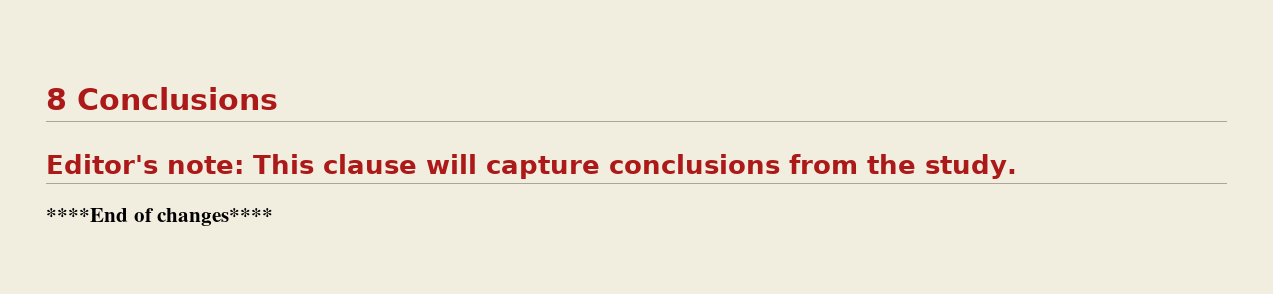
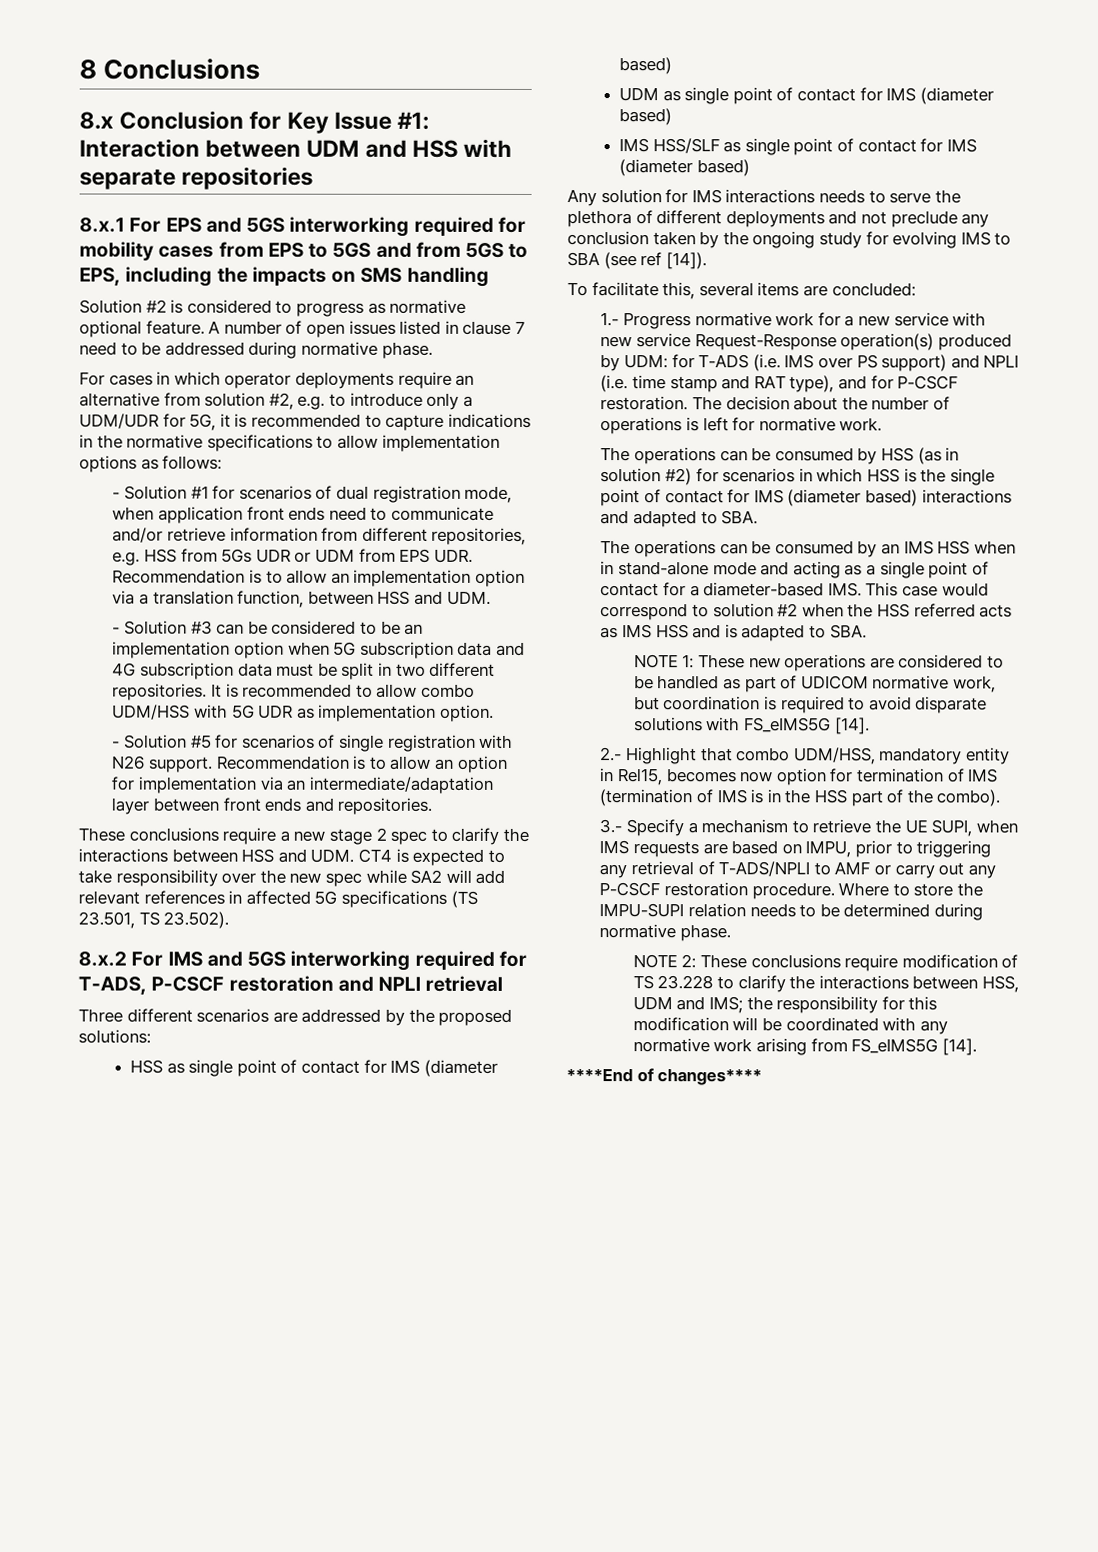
- Editor's note: This clause will capture conclusions from the study.
+ 8.x Conclusion for Key Issue #1: Interaction between UDM and HSS with separate repositories
+ 8.x.1 For EPS and 5GS interworking required for mobility cases from EPS to 5GS and from 5GS to EPS, including the impacts on SMS handling
+ Solution #2 is considered to progress as normative optional feature. A number of open issues listed in clause 7 need to be addressed during normative phase.
+ For cases in which operator deployments require an alternative from solution #2, e.g. to introduce only a UDM/UDR for 5G, it is recommended to capture indications in the normative specifications to allow implementation options as follows:
+ - Solution #1 for scenarios of dual registration mode, when application front ends need to communicate and/or retrieve information from different repositories, e.g. HSS from 5Gs UDR or UDM from EPS UDR. Recommendation is to allow an implementation option via a translation function, between HSS and UDM.
+ - Solution #3 can be considered to be an implementation option when 5G subscription data and 4G subscription data must be split in two different repositories. It is recommended to allow combo UDM/HSS with 5G UDR as implementation option.
+ - Solution #5 for scenarios of single registration with N26 support. Recommendation is to allow an option for implementation via an intermediate/adaptation layer between front ends and repositories.
+ These conclusions require a new stage 2 spec to clarify the interactions between HSS and UDM. CT4 is expected to take responsibility over the new spec while SA2 will add relevant references in affected 5G specifications (TS 23.501, TS 23.502).
+ 8.x.2 For IMS and 5GS interworking required for T-ADS, P-CSCF restoration and NPLI retrieval
+ Three different scenarios are addressed by the proposed solutions:
+ HSS as single point of contact for IMS (diameter based)
+ UDM as single point of contact for IMS (diameter based)
+ IMS HSS/SLF as single point of contact for IMS (diameter based)
+ Any solution for IMS interactions needs to serve the plethora of different deployments and not preclude any conclusion taken by the ongoing study for evolving IMS to SBA (see ref [14]).
+ To facilitate this, several items are concluded:
+ 1.- Progress normative work for a new service with new service Request-Response operation(s) produced by UDM: for T-ADS (i.e. IMS over PS support) and NPLI (i.e. time stamp and RAT type), and for P-CSCF restoration. The decision about the number of operations is left for normative work.
+ The operations can be consumed by HSS (as in solution #2) for scenarios in which HSS is the single point of contact for IMS (diameter based) interactions and adapted to SBA.
+ The operations can be consumed by an IMS HSS when in stand-alone mode and acting as a single point of contact for a diameter-based IMS. This case would correspond to solution #2 when the HSS referred acts as IMS HSS and is adapted to SBA.
+ NOTE 1: These new operations are considered to be handled as part of UDICOM normative work, but coordination is required to avoid disparate solutions with FS_eIMS5G [14].
+ 2.- Highlight that combo UDM/HSS, mandatory entity in Rel15, becomes now option for termination of IMS (termination of IMS is in the HSS part of the combo).
+ 3.- Specify a mechanism to retrieve the UE SUPI, when IMS requests are based on IMPU, prior to triggering any retrieval of T-ADS/NPLI to AMF or carry out any P-CSCF restoration procedure. Where to store the IMPU-SUPI relation needs to be determined during normative phase.
+ NOTE 2: These conclusions require modification of TS 23.228 to clarify the interactions between HSS, UDM and IMS; the responsibility for this modification will be coordinated with any normative work arising from FS_eIMS5G [14].

